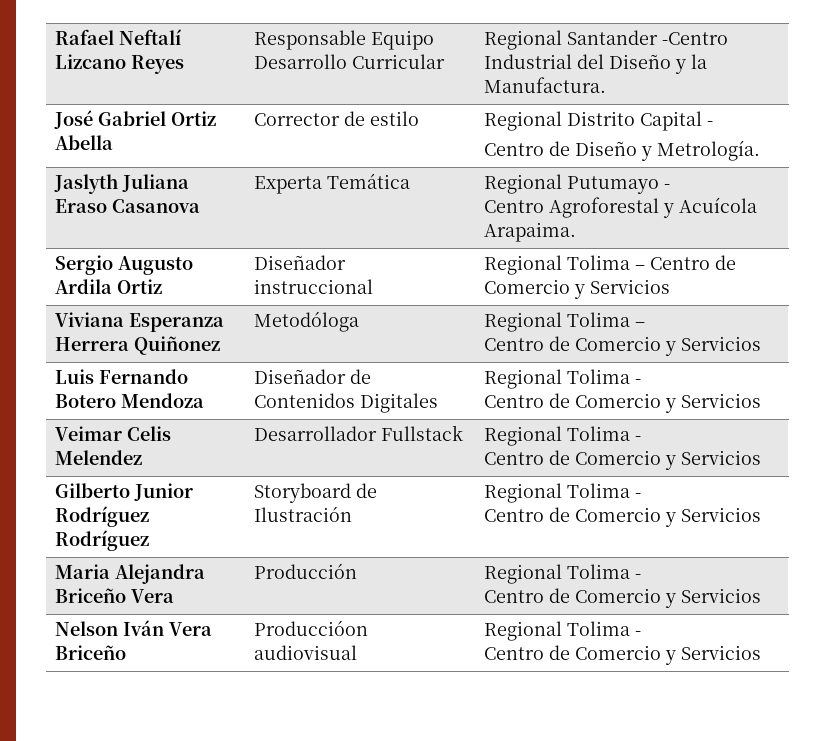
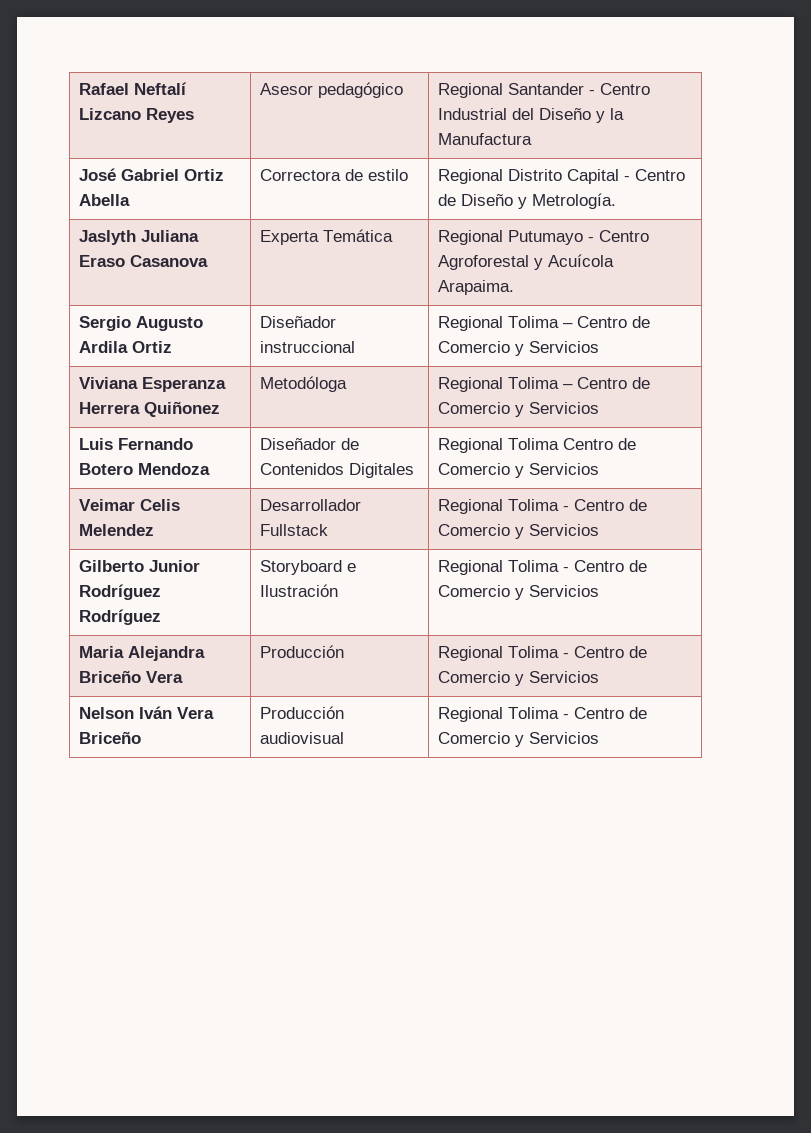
- Rafael Neftalí Lizcano Reyes | Responsable Equipo Desarrollo Curricular | Regional Santander -Centro Industrial del Diseño y la Manufactura.
+ Rafael Neftalí Lizcano Reyes | Asesor pedagógico | Regional Santander - Centro Industrial del Diseño y la Manufactura
- José Gabriel Ortiz Abella | Corrector de estilo | Regional Distrito Capital -
- Centro de Diseño y Metrología.
+ José Gabriel Ortiz Abella | Correctora de estilo | Regional Distrito Capital - Centro de Diseño y Metrología.
- Jaslyth Juliana Eraso Casanova | Experta Temática | Regional Putumayo -
- Centro Agroforestal y Acuícola Arapaima.
+ Jaslyth Juliana Eraso Casanova | Experta Temática | Regional Putumayo - Centro Agroforestal y Acuícola Arapaima.
- Viviana Esperanza Herrera Quiñonez | Metodóloga | Regional Tolima –
- Centro de Comercio y Servicios
+ Viviana Esperanza Herrera Quiñonez | Metodóloga | Regional Tolima – Centro de Comercio y Servicios
- Luis Fernando Botero Mendoza | Diseñador de Contenidos Digitales | Regional Tolima -
- Centro de Comercio y Servicios
+ Luis Fernando Botero Mendoza | Diseñador de Contenidos Digitales | Regional Tolima Centro de Comercio y Servicios
- Veimar Celis Melendez | Desarrollador Fullstack | Regional Tolima -
- Centro de Comercio y Servicios
+ Veimar Celis Melendez | Desarrollador Fullstack | Regional Tolima - Centro de Comercio y Servicios
- Gilberto Junior Rodríguez Rodríguez | Storyboard de Ilustración | Regional Tolima -
- Centro de Comercio y Servicios
+ Gilberto Junior Rodríguez Rodríguez | Storyboard e Ilustración | Regional Tolima - Centro de Comercio y Servicios
- Maria Alejandra Briceño Vera | Producción | Regional Tolima -
- Centro de Comercio y Servicios
+ Maria Alejandra Briceño Vera | Producción | Regional Tolima - Centro de Comercio y Servicios
- Nelson Iván Vera Briceño | Produccióon audiovisual | Regional Tolima -
- Centro de Comercio y Servicios
+ Nelson Iván Vera Briceño | Producción audiovisual | Regional Tolima - Centro de Comercio y Servicios

